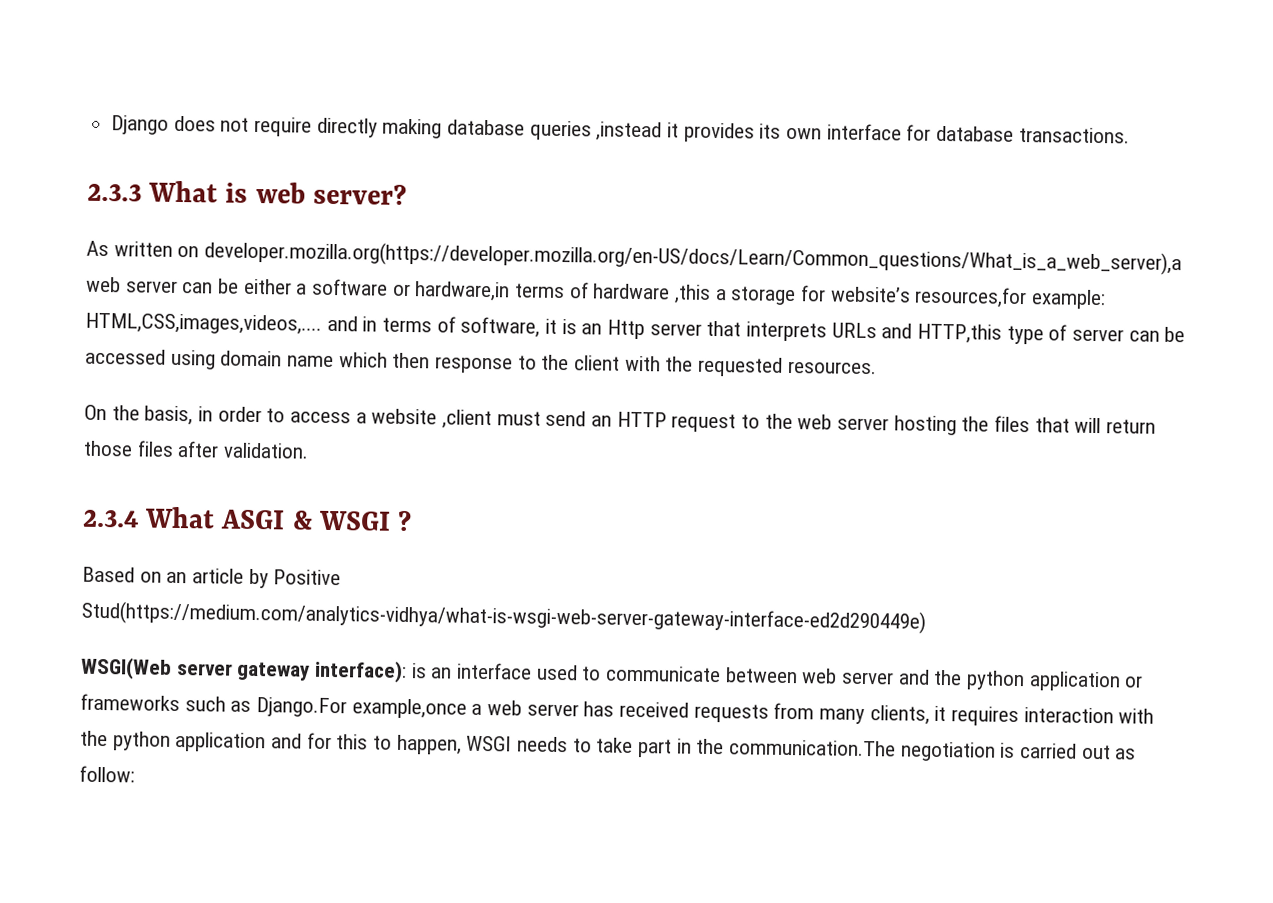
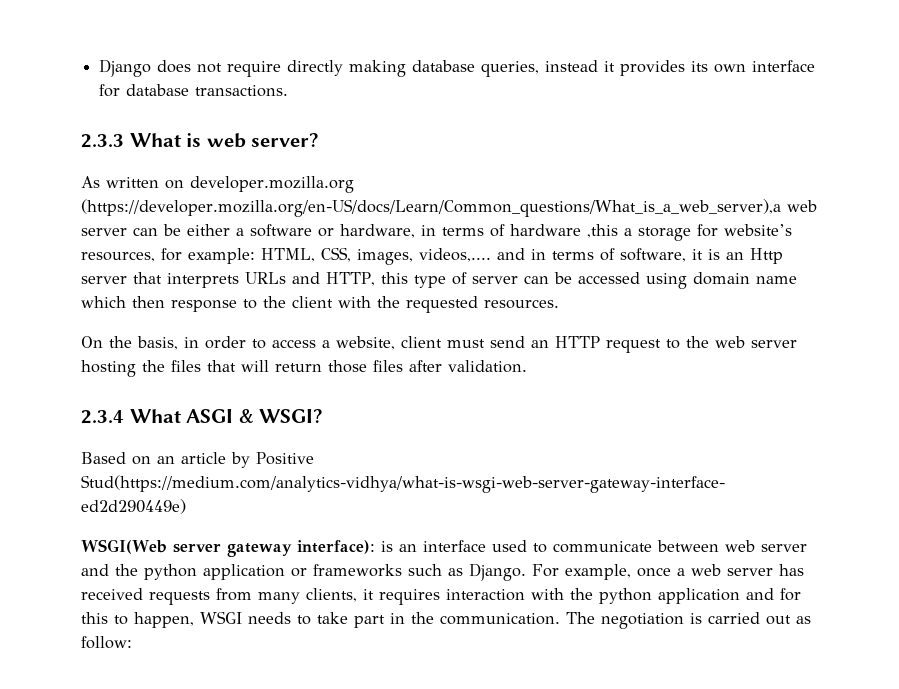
- Django does not require directly making database queries ,instead it provides its own interface for database transactions.
+ Django does not require directly making database queries, instead it provides its own interface for database transactions.
- As written on developer.mozilla.org(https://developer.mozilla.org/en-US/docs/Learn/Common_questions/What_is_a_web_server),a web server can be either a software or hardware,in terms of hardware ,this a storage for website’s resources,for example: HTML,CSS,images,videos,.... and in terms of software, it is an Http server that interprets URLs and HTTP,this type of server can be accessed using domain name which then response to the client with the requested resources.
+ As written on developer.mozilla.org (https://developer.mozilla.org/en-US/docs/Learn/Common_questions/What_is_a_web_server),a web server can be either a software or hardware, in terms of hardware ,this a storage for website’s resources, for example: HTML, CSS, images, videos,.... and in terms of software, it is an Http server that interprets URLs and HTTP, this type of server can be accessed using domain name which then response to the client with the requested resources.
- On the basis, in order to access a website ,client must send an HTTP request to the web server hosting the files that will return those files after validation.
+ On the basis, in order to access a website, client must send an HTTP request to the web server hosting the files that will return those files after validation.
- 2.3.4 What ASGI & WSGI ?
+ 2.3.4 What ASGI & WSGI?
- WSGI(Web server gateway interface): is an interface used to communicate between web server and the python application or frameworks such as Django.For example,once a web server has received requests from many clients, it requires interaction with the python application and for this to happen, WSGI needs to take part in the communication.The negotiation is carried out as follow:
+ WSGI(Web server gateway interface): is an interface used to communicate between web server and the python application or frameworks such as Django. For example, once a web server has received requests from many clients, it requires interaction with the python application and for this to happen, WSGI needs to take part in the communication. The negotiation is carried out as follow:

